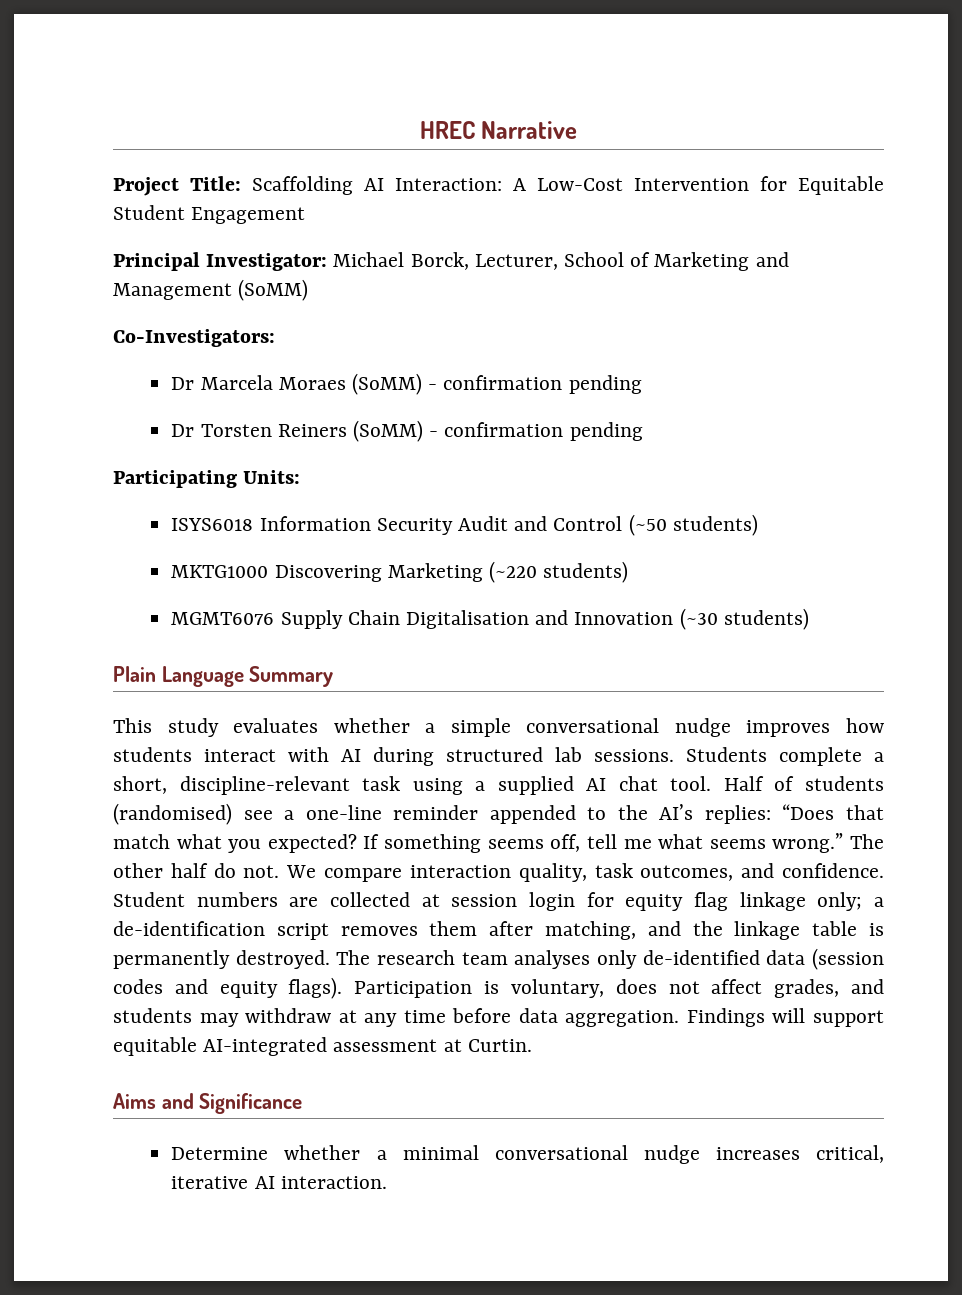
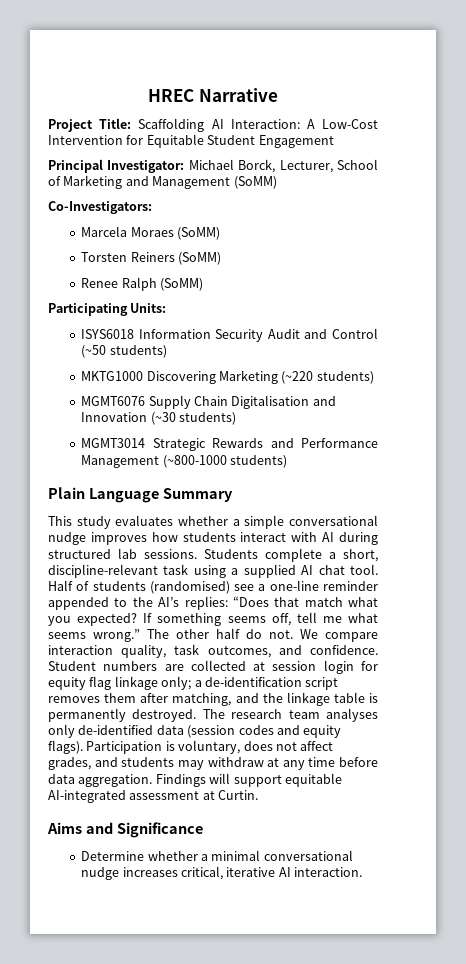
- Dr Marcela Moraes (SoMM) - confirmation pending
- Dr Torsten Reiners (SoMM) - confirmation pending
+ Marcela Moraes (SoMM)
+ Torsten Reiners (SoMM)
+ Renee Ralph (SoMM)
+ MGMT3014 Strategic Rewards and Performance Management (~800-1000 students)

